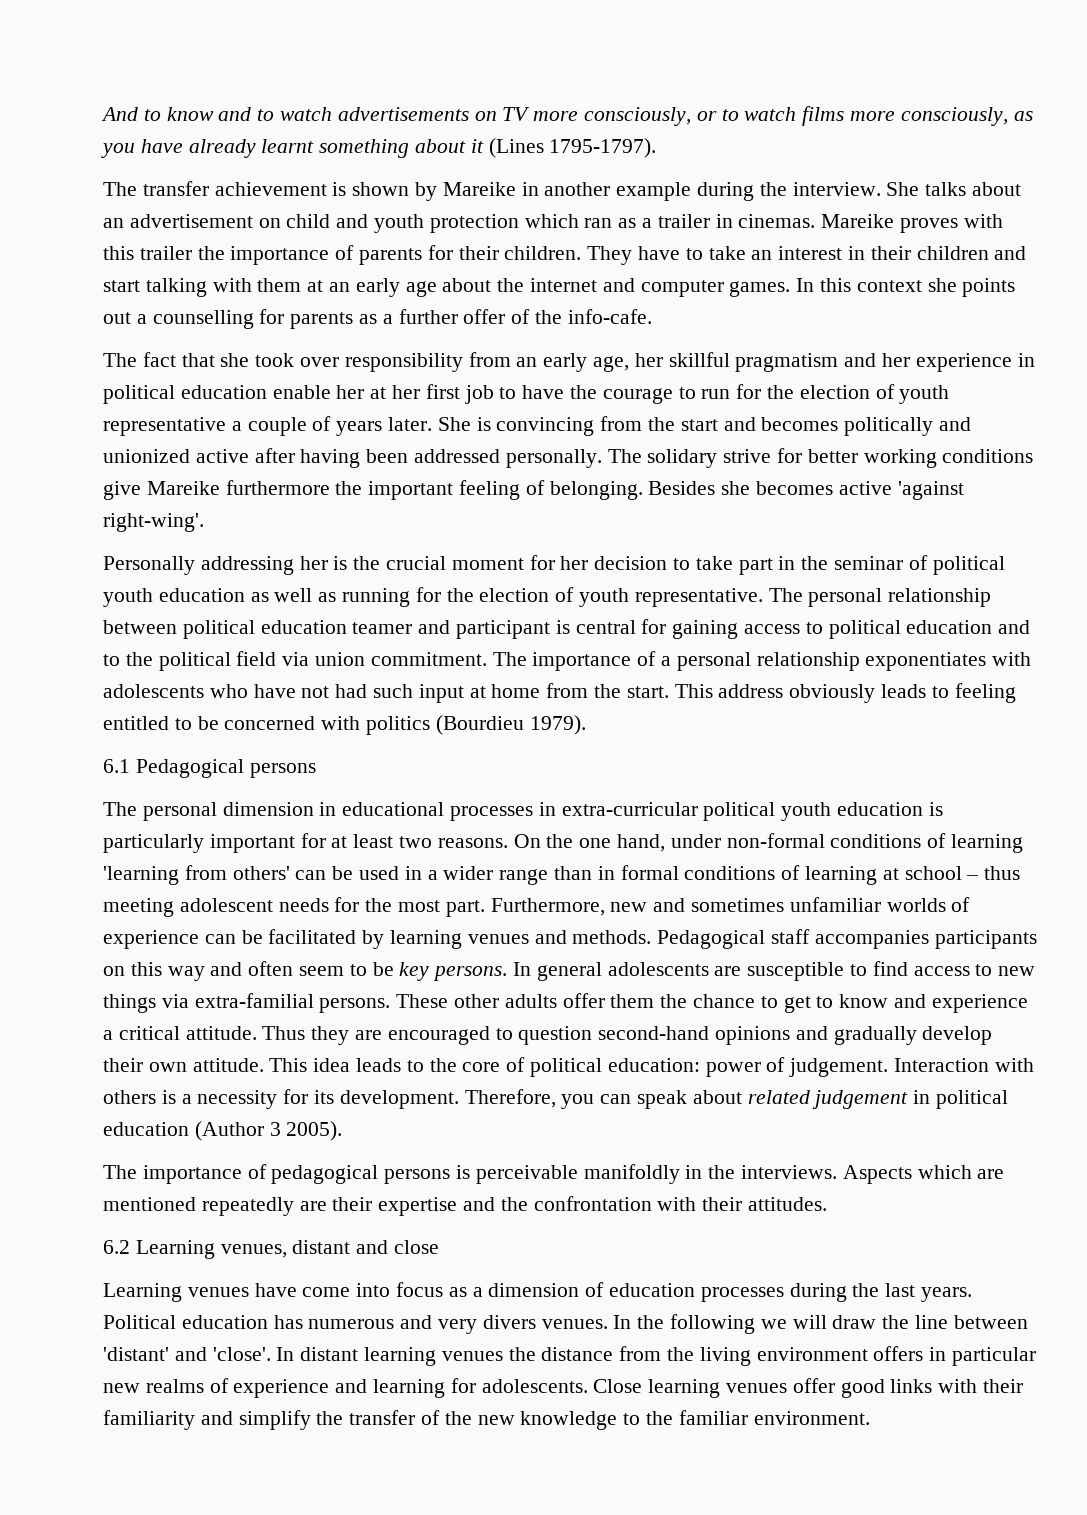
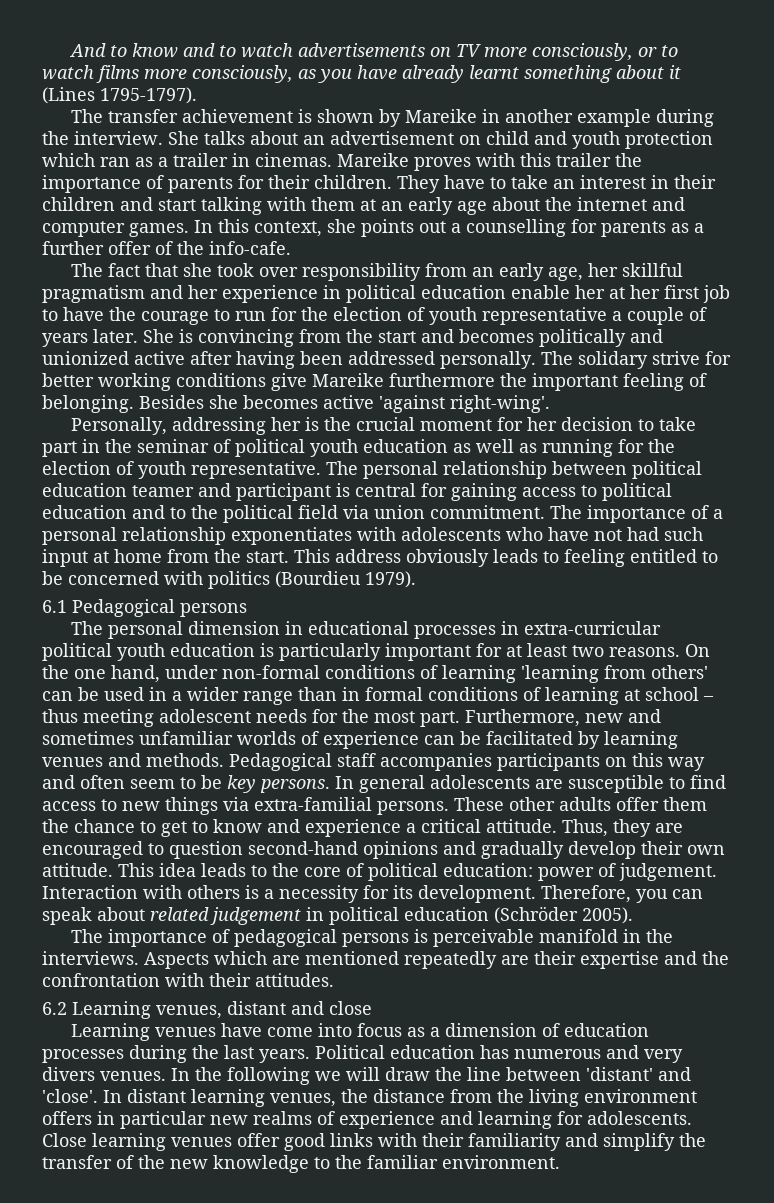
- In this context she points out a counselling for parents as a further offer of the info-cafe.
+ In this context, she points out a counselling for parents as a further offer of the info-cafe.
- Personally addressing her is the crucial moment for her decision to take part in the seminar of political youth education as well as running for the election of youth representative.
+ Personally, addressing her is the crucial moment for her decision to take part in the seminar of political youth education as well as running for the election of youth representative.
- Thus they are encouraged to question second-hand opinions and gradually develop their own attitude.
+ Thus, they are encouraged to question second-hand opinions and gradually develop their own attitude.
- Therefore, you can speak about related judgement in political education (Author 3 2005).
+ Therefore, you can speak about related judgement in political education (Schröder 2005).
- The importance of pedagogical persons is perceivable manifoldly in the interviews.
+ The importance of pedagogical persons is perceivable manifold in the interviews.
- In distant learning venues the distance from the living environment offers in particular new realms of experience and learning for adolescents.
+ In distant learning venues, the distance from the living environment offers in particular new realms of experience and learning for adolescents.

